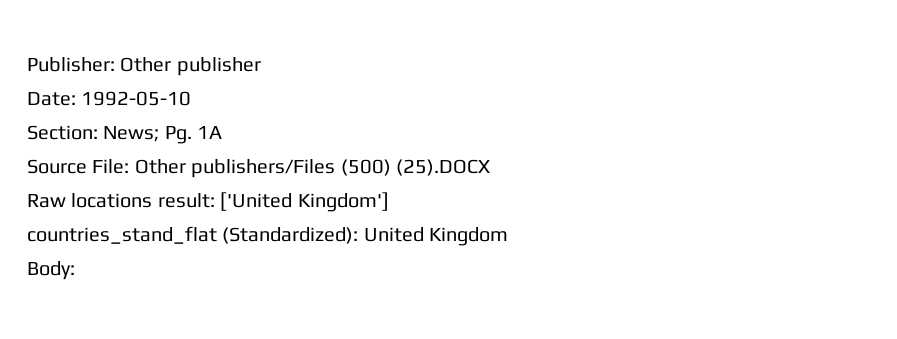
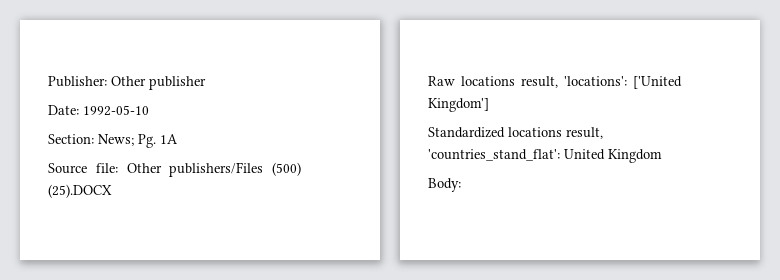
- Source File: Other publishers/Files (500) (25).DOCX
+ Source file: Other publishers/Files (500) (25).DOCX
- Raw locations result: ['United Kingdom']
+ Raw locations result, 'locations': ['United Kingdom']
- countries_stand_flat (Standardized): United Kingdom
+ Standardized locations result, 'countries_stand_flat': United Kingdom

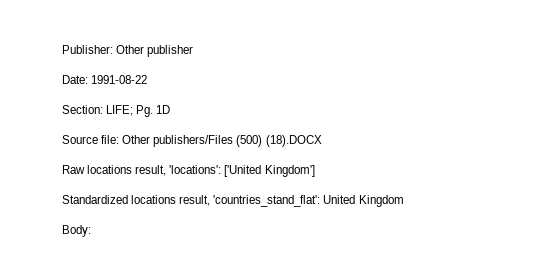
- Date: 1992-05-10
+ Date: 1991-08-22
- Section: News; Pg. 1A
+ Section: LIFE; Pg. 1D
- Source file: Other publishers/Files (500) (25).DOCX
+ Source file: Other publishers/Files (500) (18).DOCX

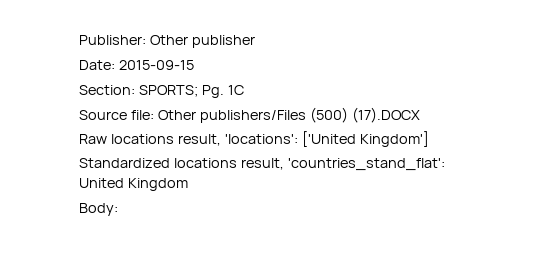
- Date: 1991-08-22
+ Date: 2015-09-15
- Section: LIFE; Pg. 1D
+ Section: SPORTS; Pg. 1C
- Source file: Other publishers/Files (500) (18).DOCX
+ Source file: Other publishers/Files (500) (17).DOCX

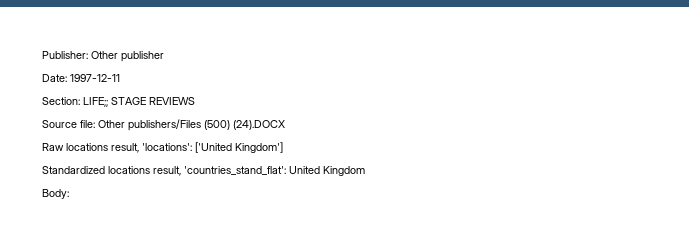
- Date: 2015-09-15
+ Date: 1997-12-11
- Section: SPORTS; Pg. 1C
+ Section: LIFE;; STAGE REVIEWS
- Source file: Other publishers/Files (500) (17).DOCX
+ Source file: Other publishers/Files (500) (24).DOCX

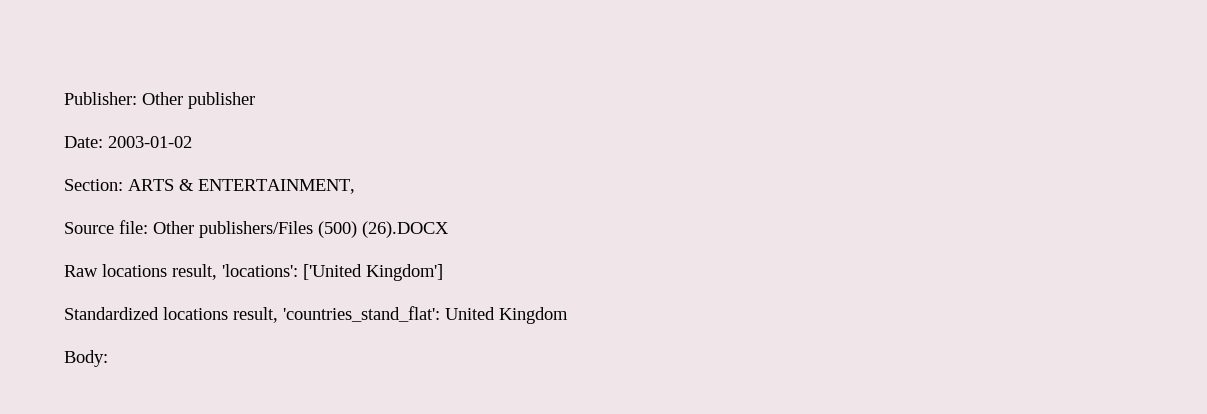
- Date: 1997-12-11
+ Date: 2003-01-02
- Section: LIFE;; STAGE REVIEWS
+ Section: ARTS & ENTERTAINMENT,
- Source file: Other publishers/Files (500) (24).DOCX
+ Source file: Other publishers/Files (500) (26).DOCX

